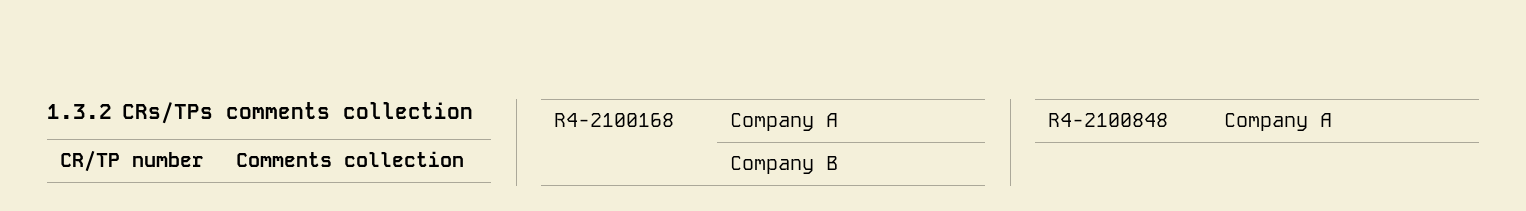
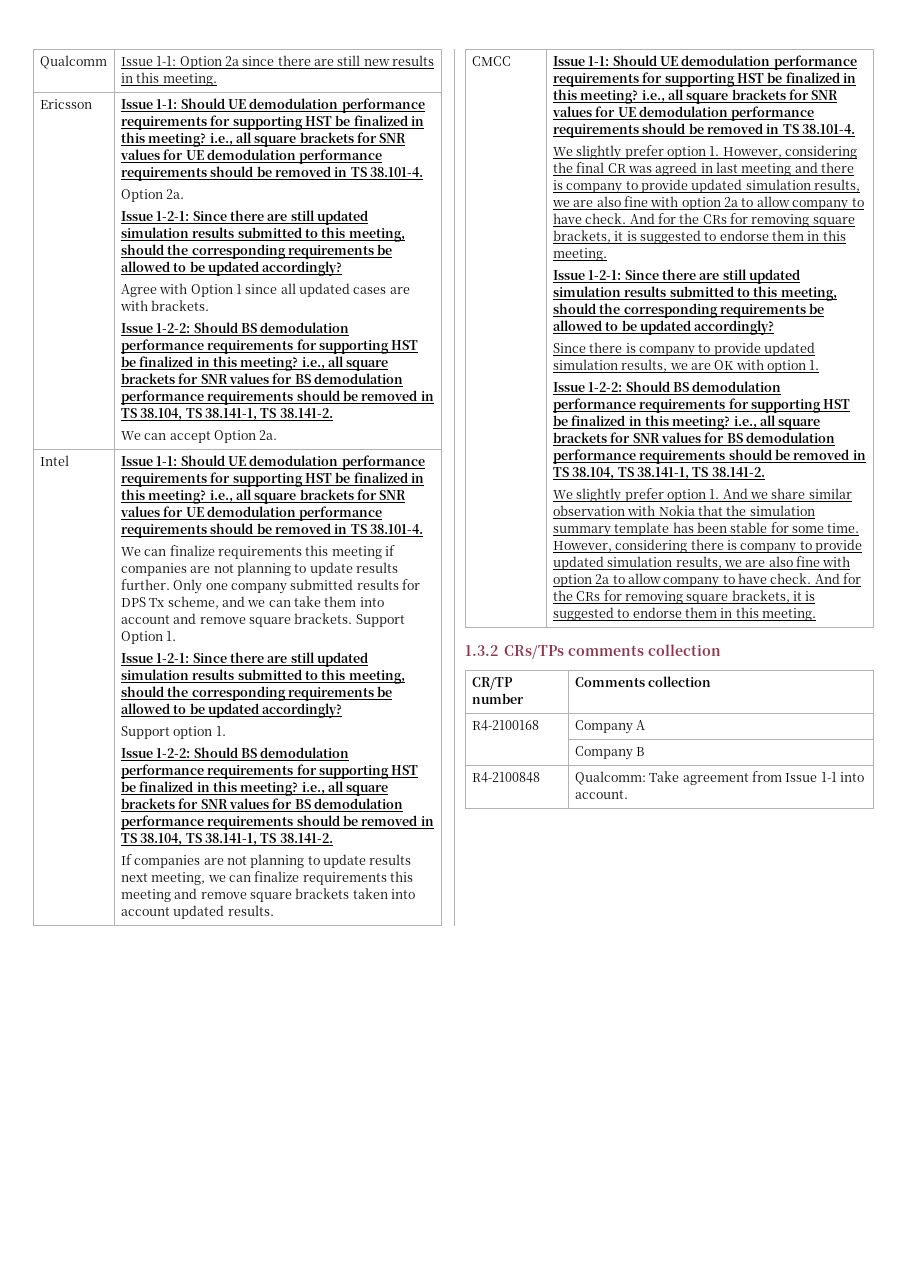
+ Qualcomm | Issue 1-1: Option 2a since there are still new results in this meeting.
+ Ericsson | Issue 1-1: Should UE demodulation performance requirements for supporting HST be finalized in this meeting? i.e., all square brackets for SNR values for UE demodulation performance requirements should be removed in TS 38.101-4.
+ Option 2a.
+ Issue 1-2-1: Since there are still updated simulation results submitted to this meeting, should the corresponding requirements be allowed to be updated accordingly?
+ Agree with Option 1 since all updated cases are with brackets.
+ Issue 1-2-2: Should BS demodulation performance requirements for supporting HST be finalized in this meeting? i.e., all square brackets for SNR values for BS demodulation performance requirements should be removed in TS 38.104, TS 38.141-1, TS 38.141-2.
+ We can accept Option 2a.
+ Intel | Issue 1-1: Should UE demodulation performance requirements for supporting HST be finalized in this meeting? i.e., all square brackets for SNR values for UE demodulation performance requirements should be removed in TS 38.101-4.
+ We can finalize requirements this meeting if companies are not planning to update results further. Only one company submitted results for DPS Tx scheme, and we can take them into account and remove square brackets. Support Option 1.
+ Issue 1-2-1: Since there are still updated simulation results submitted to this meeting, should the corresponding requirements be allowed to be updated accordingly?
+ Support option 1.
+ Issue 1-2-2: Should BS demodulation performance requirements for supporting HST be finalized in this meeting? i.e., all square brackets for SNR values for BS demodulation performance requirements should be removed in TS 38.104, TS 38.141-1, TS 38.141-2.
+ If companies are not planning to update results next meeting, we can finalize requirements this meeting and remove square brackets taken into account updated results.
+ CMCC | Issue 1-1: Should UE demodulation performance requirements for supporting HST be finalized in this meeting? i.e., all square brackets for SNR values for UE demodulation performance requirements should be removed in TS 38.101-4.
+ We slightly prefer option 1. However, considering the final CR was agreed in last meeting and there is company to provide updated simulation results, we are also fine with option 2a to allow company to have check. And for the CRs for removing square brackets, it is suggested to endorse them in this meeting.
+ Issue 1-2-1: Since there are still updated simulation results submitted to this meeting, should the corresponding requirements be allowed to be updated accordingly?
+ Since there is company to provide updated simulation results, we are OK with option 1.
+ Issue 1-2-2: Should BS demodulation performance requirements for supporting HST be finalized in this meeting? i.e., all square brackets for SNR values for BS demodulation performance requirements should be removed in TS 38.104, TS 38.141-1, TS 38.141-2.
+ We slightly prefer option 1. And we share similar observation with Nokia that the simulation summary template has been stable for some time. However, considering there is company to provide updated simulation results, we are also fine with option 2a to allow company to have check. And for the CRs for removing square brackets, it is suggested to endorse them in this meeting.
- R4-2100848 | Company A
+ R4-2100848 | Qualcomm: Take agreement from Issue 1-1 into account.

